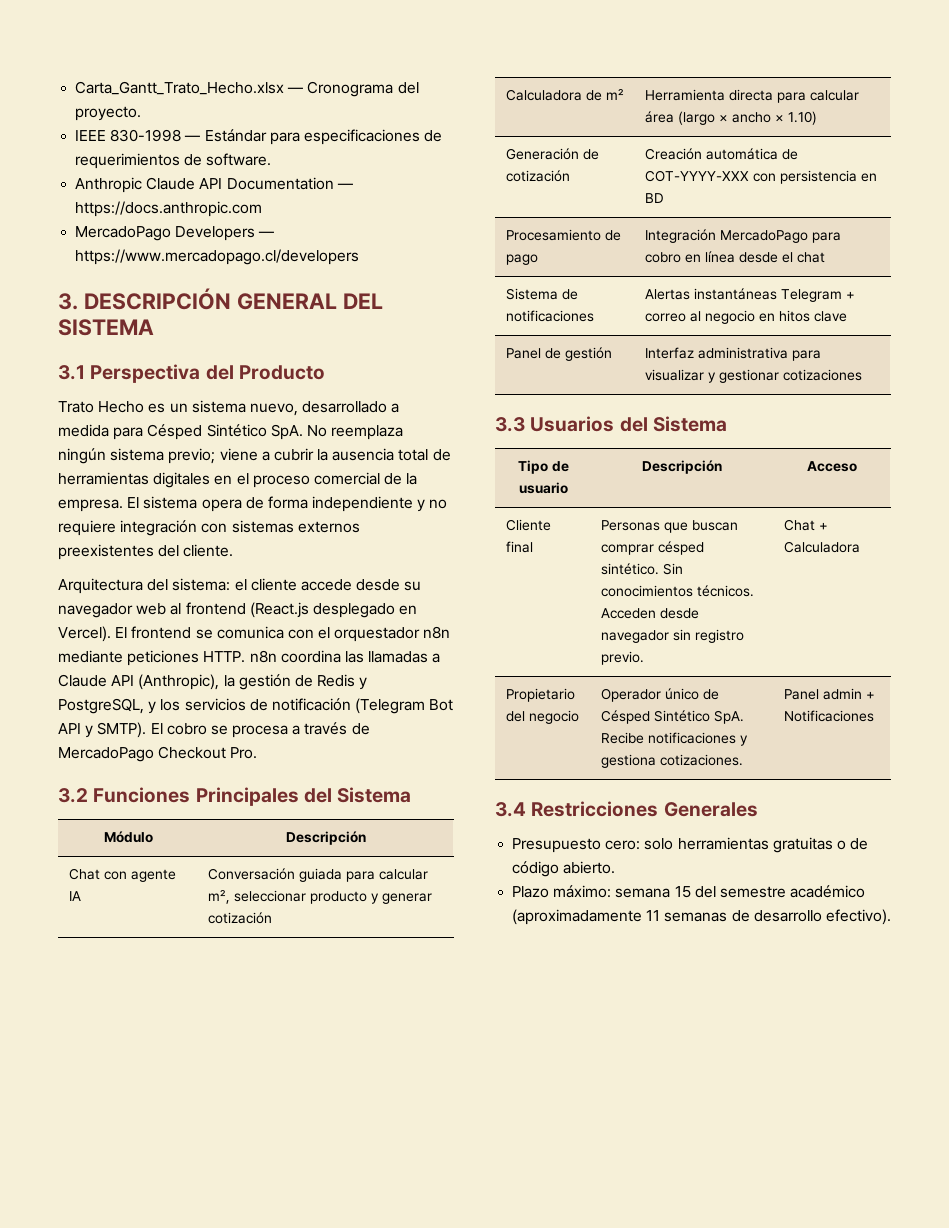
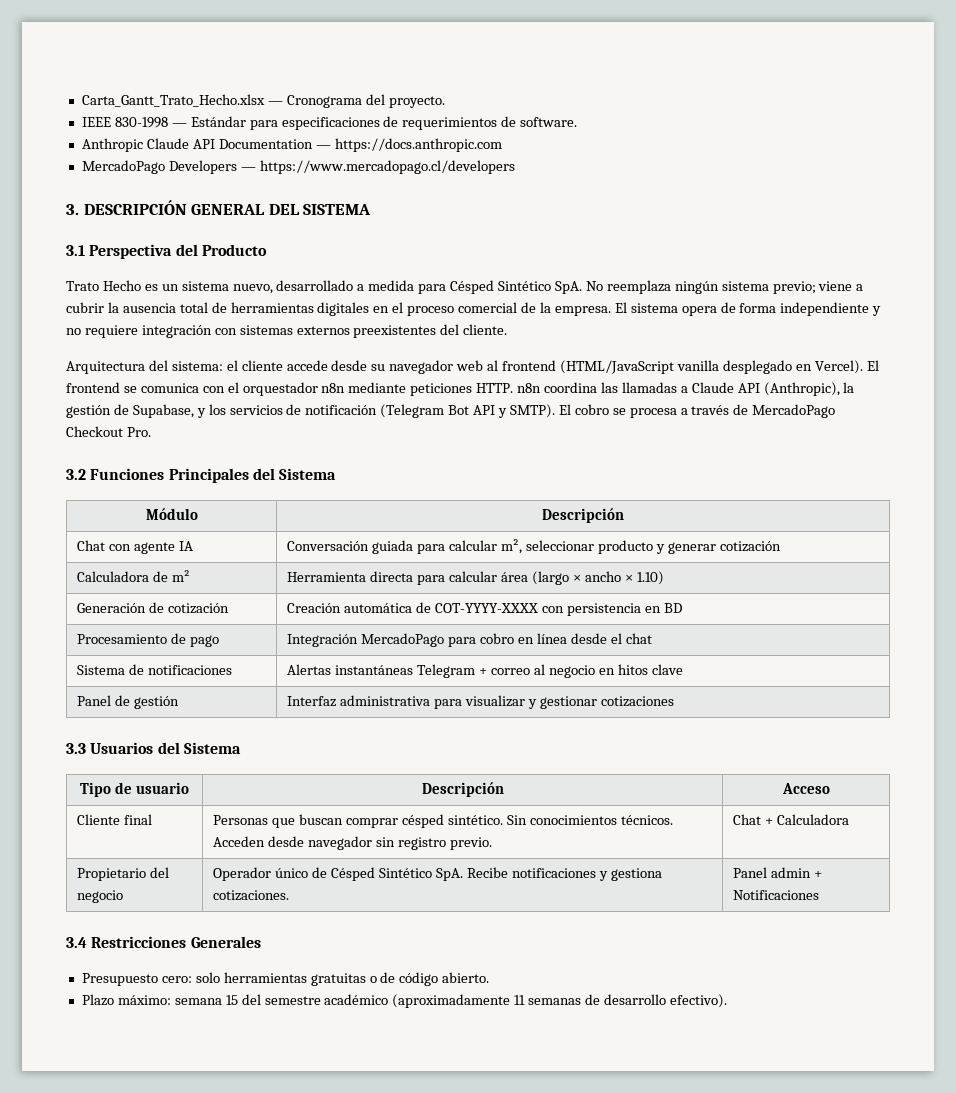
- Arquitectura del sistema: el cliente accede desde su navegador web al frontend (React.js desplegado en Vercel).
+ Arquitectura del sistema: el cliente accede desde su navegador web al frontend (HTML/JavaScript vanilla desplegado en Vercel).
- El frontend se comunica con el orquestador n8n mediante peticiones HTTP. n8n coordina las llamadas a Claude API (Anthropic), la gestión de Redis y PostgreSQL, y los servicios de notificación (Telegram Bot API y SMTP).
+ El frontend se comunica con el orquestador n8n mediante peticiones HTTP. n8n coordina las llamadas a Claude API (Anthropic), la gestión de Supabase, y los servicios de notificación (Telegram Bot API y SMTP).
- Generación de cotización | Creación automática de COT-YYYY-XXX con persistencia en BD
+ Generación de cotización | Creación automática de COT-YYYY-XXXX con persistencia en BD

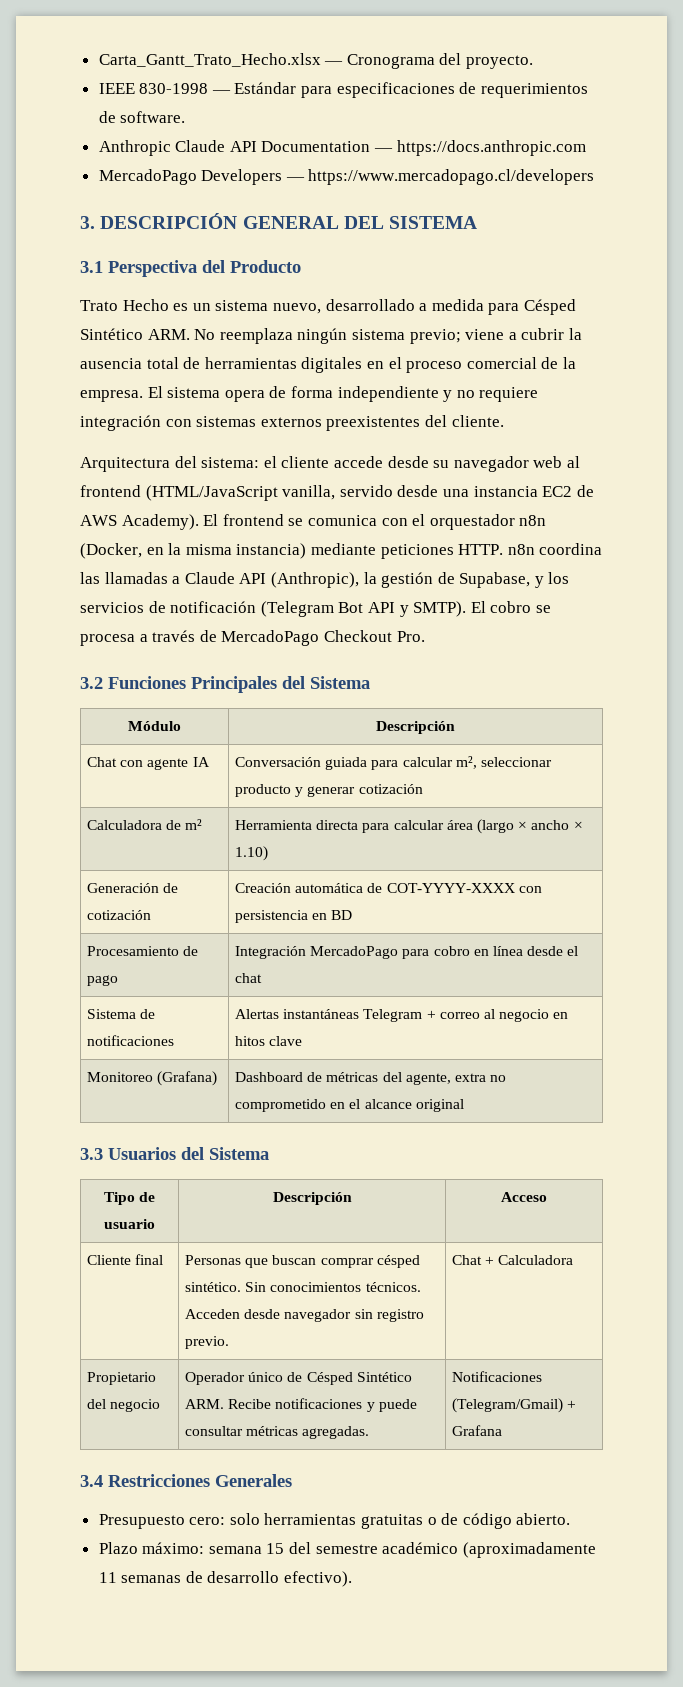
- Trato Hecho es un sistema nuevo, desarrollado a medida para Césped Sintético SpA. No reemplaza ningún sistema previo; viene a cubrir la ausencia total de herramientas digitales en el proceso comercial de la empresa.
+ Trato Hecho es un sistema nuevo, desarrollado a medida para Césped Sintético ARM. No reemplaza ningún sistema previo; viene a cubrir la ausencia total de herramientas digitales en el proceso comercial de la empresa.
- Arquitectura del sistema: el cliente accede desde su navegador web al frontend (HTML/JavaScript vanilla desplegado en Vercel).
+ Arquitectura del sistema: el cliente accede desde su navegador web al frontend (HTML/JavaScript vanilla, servido desde una instancia EC2 de AWS Academy).
- El frontend se comunica con el orquestador n8n mediante peticiones HTTP. n8n coordina las llamadas a Claude API (Anthropic), la gestión de Supabase, y los servicios de notificación (Telegram Bot API y SMTP).
+ El frontend se comunica con el orquestador n8n (Docker, en la misma instancia) mediante peticiones HTTP. n8n coordina las llamadas a Claude API (Anthropic), la gestión de Supabase, y los servicios de notificación (Telegram Bot API y SMTP).
- Panel de gestión | Interfaz administrativa para visualizar y gestionar cotizaciones
+ Monitoreo (Grafana) | Dashboard de métricas del agente, extra no comprometido en el alcance original
- Propietario del negocio | Operador único de Césped Sintético SpA. Recibe notificaciones y gestiona cotizaciones. | Panel admin + Notificaciones
+ Propietario del negocio | Operador único de Césped Sintético ARM. Recibe notificaciones y puede consultar métricas agregadas. | Notificaciones (Telegram/Gmail) + Grafana

